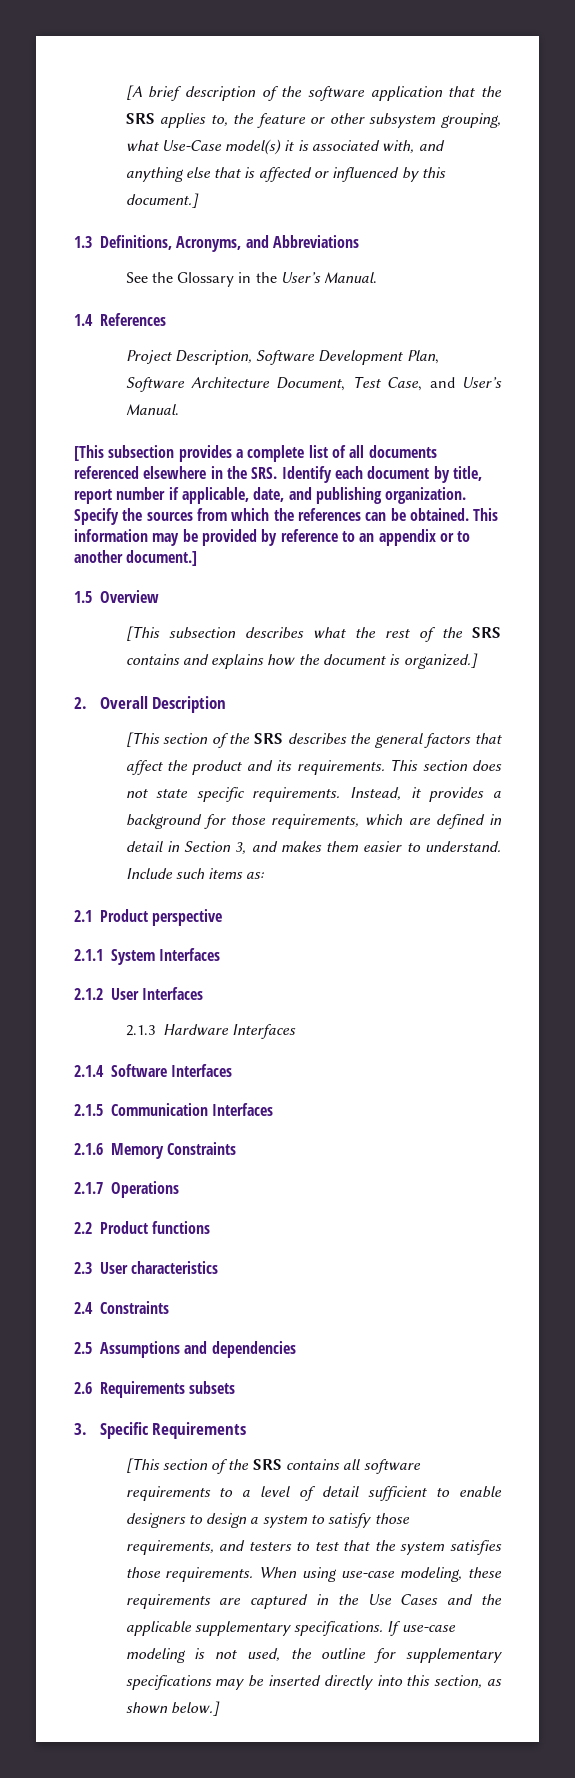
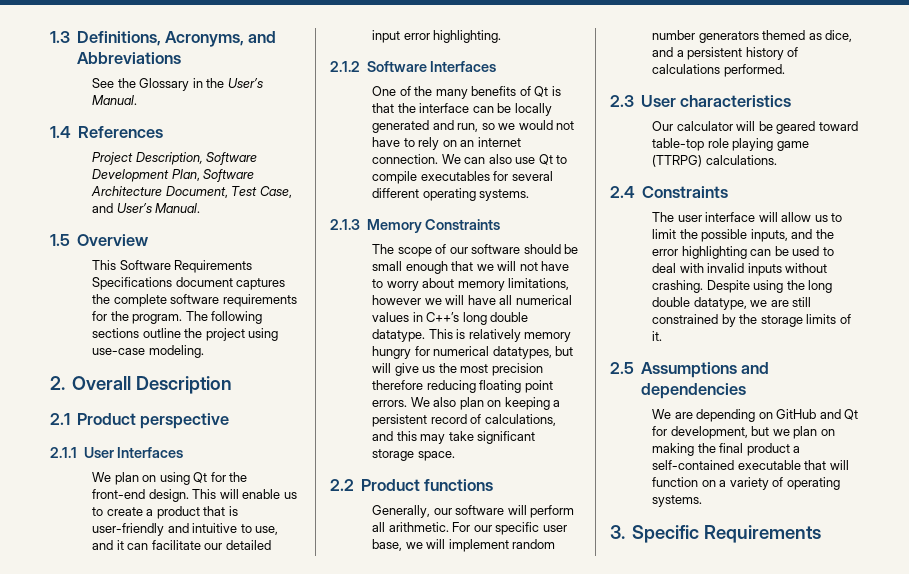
- [A brief description of the software application that the SRS applies to, the feature or other subsystem grouping, what Use-Case model(s) it is associated with, and anything else that is affected or influenced by this document.]
- [This subsection provides a complete list of all documents referenced elsewhere in the SRS. Identify each document by title, report number if applicable, date, and publishing organization. Specify the sources from which the references can be obtained. This information may be provided by reference to an appendix or to another document.]
  1.5 Overview
- [This subsection describes what the rest of the SRS contains and explains how the document is organized.]
+ This Software Requirements Specifications document captures the complete software requirements for the program. The following sections outline the project using use-case modeling.
  2. Overall Description
- [This section of the SRS describes the general factors that affect the product and its requirements. This section does not state specific requirements. Instead, it provides a background for those requirements, which are defined in detail in Section 3, and makes them easier to understand. Include such items as:
- 2.1.1 System Interfaces
- 2.1.2 User Interfaces
+ 2.1.1 User Interfaces
- 2.1.3 Hardware Interfaces
- 2.1.4 Software Interfaces
- 2.1.5 Communication Interfaces
- 2.1.6 Memory Constraints
- 2.1.7 Operations
+ We plan on using Qt for the front-end design. This will enable us to create a product that is user-friendly and intuitive to use, and it can facilitate our detailed input error highlighting.
+ 2.1.2 Software Interfaces
+ One of the many benefits of Qt is that the interface can be locally generated and run, so we would not have to rely on an internet connection. We can also use Qt to compile executables for several different operating systems.
+ 2.1.3 Memory Constraints
+ The scope of our software should be small enough that we will not have to worry about memory limitations, however we will have all numerical values in C++’s long double datatype. This is relatively memory hungry for numerical datatypes, but will give us the most precision therefore reducing floating point errors. We also plan on keeping a persistent record of calculations, and this may take significant storage space.
  2.2 Product functions
+ Generally, our software will perform all arithmetic. For our specific user base, we will implement random number generators themed as dice, and a persistent history of calculations performed.
  2.3 User characteristics
+ Our calculator will be geared toward table-top role playing game (TTRPG) calculations.
  2.4 Constraints
+ The user interface will allow us to limit the possible inputs, and the error highlighting can be used to deal with invalid inputs without crashing. Despite using the long double datatype, we are still constrained by the storage limits of it.
  2.5 Assumptions and dependencies
- 2.6 Requirements subsets
+ We are depending on GitHub and Qt for development, but we plan on making the final product a self-contained executable that will function on a variety of operating systems.
  3. Specific Requirements
- [This section of the SRS contains all software requirements to a level of detail sufficient to enable designers to design a system to satisfy those requirements, and testers to test that the system satisfies those requirements. When using use-case modeling, these requirements are captured in the Use Cases and the applicable supplementary specifications. If use-case modeling is not used, the outline for supplementary specifications may be inserted directly into this section, as shown below.]

